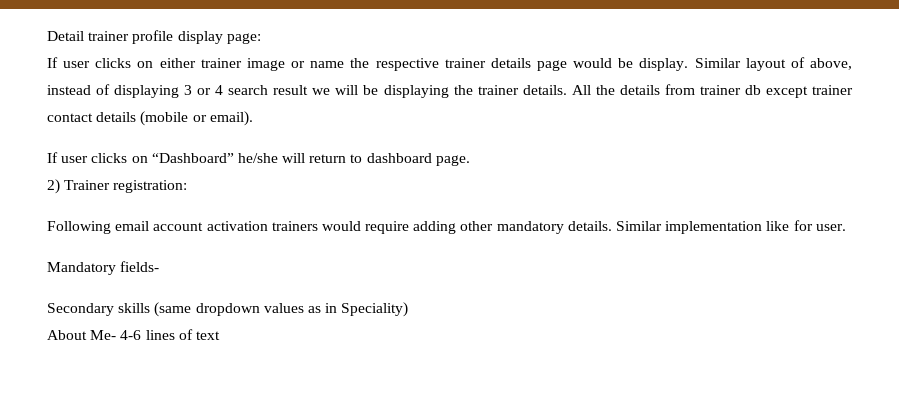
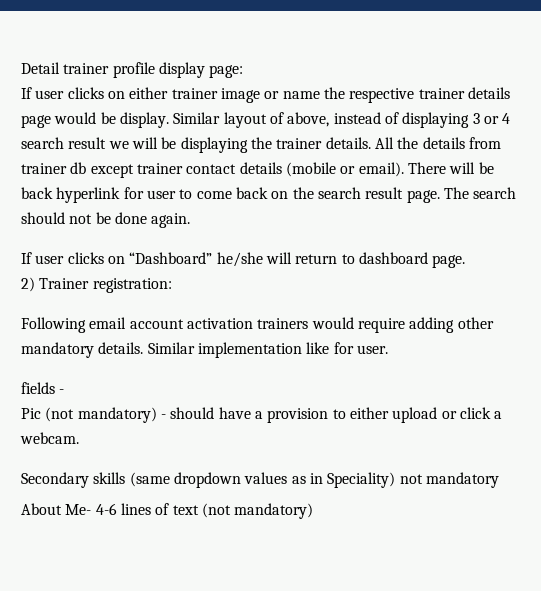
+ There will be back hyperlink for user to come back on the search result page. The search should not be done again.
- Mandatory fields-
+ fields -
+ Pic (not mandatory) - should have a provision to either upload or click a webcam.
- Secondary skills (same dropdown values as in Speciality)
+ Secondary skills (same dropdown values as in Speciality) not mandatory
- About Me- 4-6 lines of text
+ About Me- 4-6 lines of text (not mandatory)

